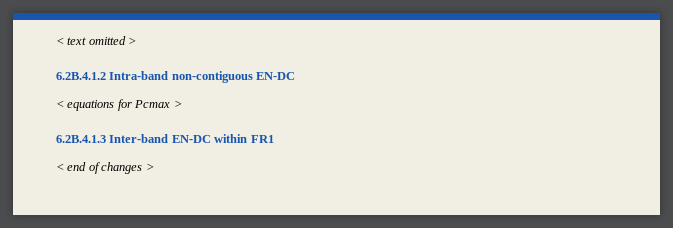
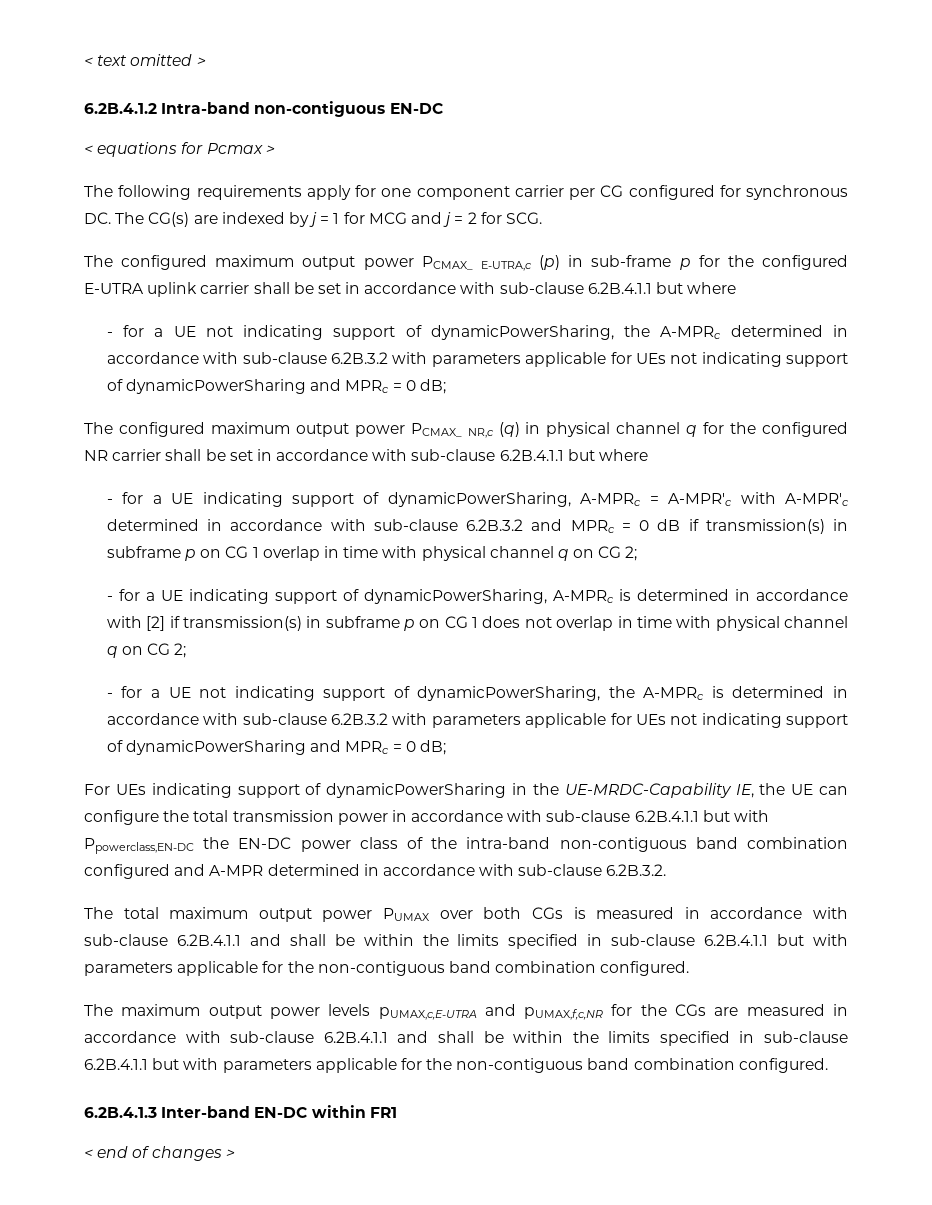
+ The following requirements apply for one component carrier per CG configured for synchronous DC. The CG(s) are indexed by j = 1 for MCG and j = 2 for SCG.
+ The configured maximum output power PCMAX_ E-UTRA,c (p) in sub-frame p for the configured E-UTRA uplink carrier shall be set in accordance with sub-clause 6.2B.4.1.1 but where
+ - for a UE not indicating support of dynamicPowerSharing, the A-MPRc determined in accordance with sub-clause 6.2B.3.2 with parameters applicable for UEs not indicating support of dynamicPowerSharing and MPRc = 0 dB;
+ The configured maximum output power PCMAX_ NR,c (q) in physical channel q for the configured NR carrier shall be set in accordance with sub-clause 6.2B.4.1.1 but where
+ - for a UE indicating support of dynamicPowerSharing, A-MPRc = A-MPR'c with A-MPR'c determined in accordance with sub-clause 6.2B.3.2 and MPRc = 0 dB if transmission(s) in subframe p on CG 1 overlap in time with physical channel q on CG 2;
+ - for a UE indicating support of dynamicPowerSharing, A-MPRc is determined in accordance with [2] if transmission(s) in subframe p on CG 1 does not overlap in time with physical channel q on CG 2;
+ - for a UE not indicating support of dynamicPowerSharing, the A-MPRc is determined in accordance with sub-clause 6.2B.3.2 with parameters applicable for UEs not indicating support of dynamicPowerSharing and MPRc = 0 dB;
+ For UEs indicating support of dynamicPowerSharing in the UE-MRDC-Capability IE, the UE can configure the total transmission power in accordance with sub-clause 6.2B.4.1.1 but with Ppowerclass,EN-DC the EN-DC power class of the intra-band non-contiguous band combination configured and A-MPR determined in accordance with sub-clause 6.2B.3.2.
+ The total maximum output power PUMAX over both CGs is measured in accordance with sub-clause 6.2B.4.1.1 and shall be within the limits specified in sub-clause 6.2B.4.1.1 but with parameters applicable for the non-contiguous band combination configured.
+ The maximum output power levels pUMAX,c,E-UTRA and pUMAX,f,c,NR for the CGs are measured in accordance with sub-clause 6.2B.4.1.1 and shall be within the limits specified in sub-clause 6.2B.4.1.1 but with parameters applicable for the non-contiguous band combination configured.

